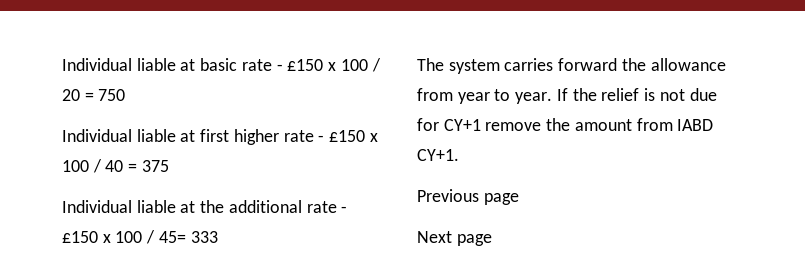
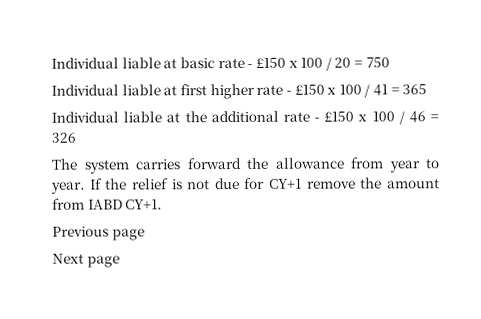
- Individual liable at first higher rate - £150 x 100 / 40 = 375
+ Individual liable at first higher rate - £150 x 100 / 41 = 365
- Individual liable at the additional rate - £150 x 100 / 45= 333
+ Individual liable at the additional rate - £150 x 100 / 46 = 326

